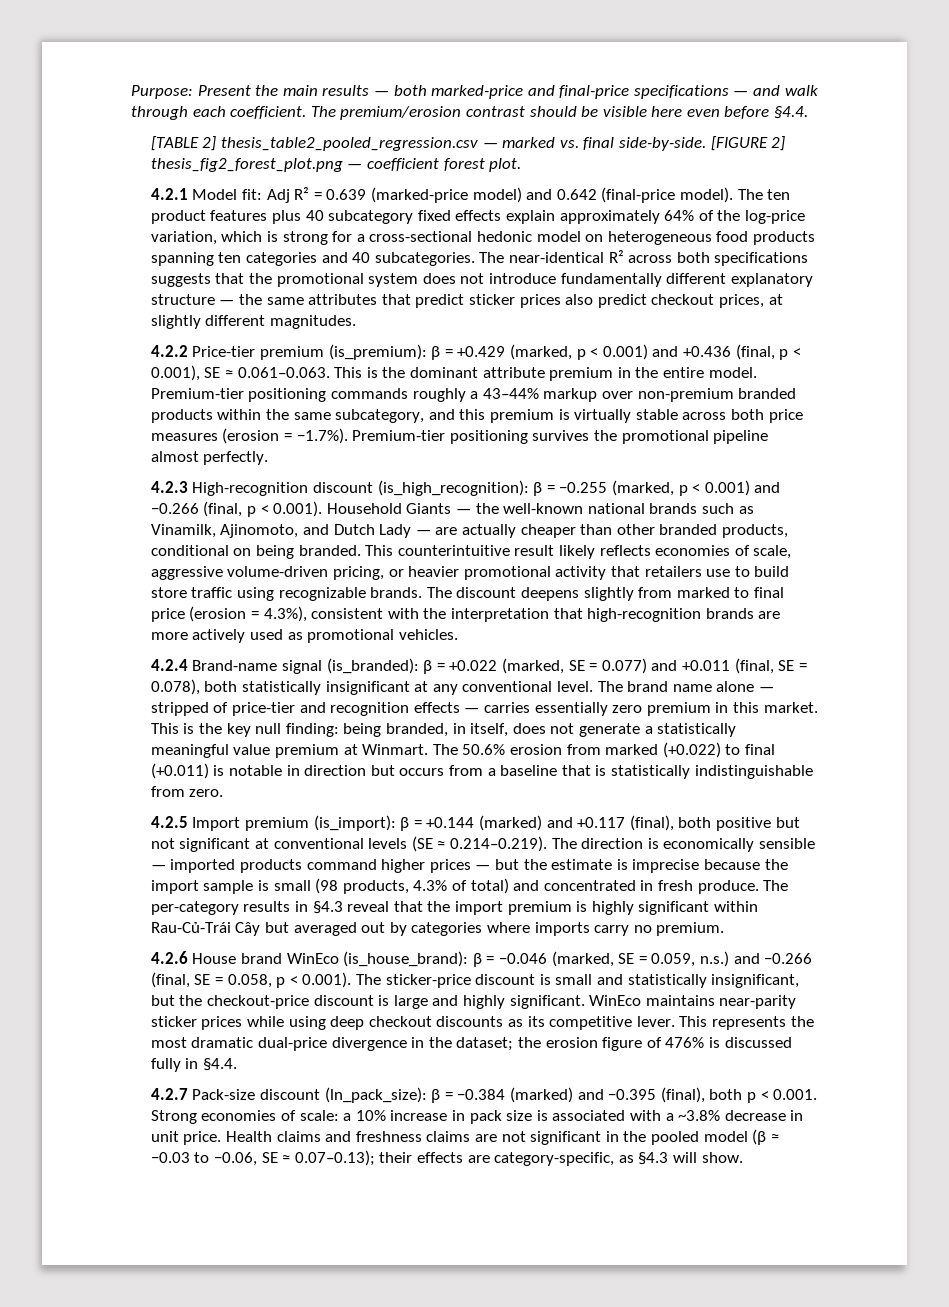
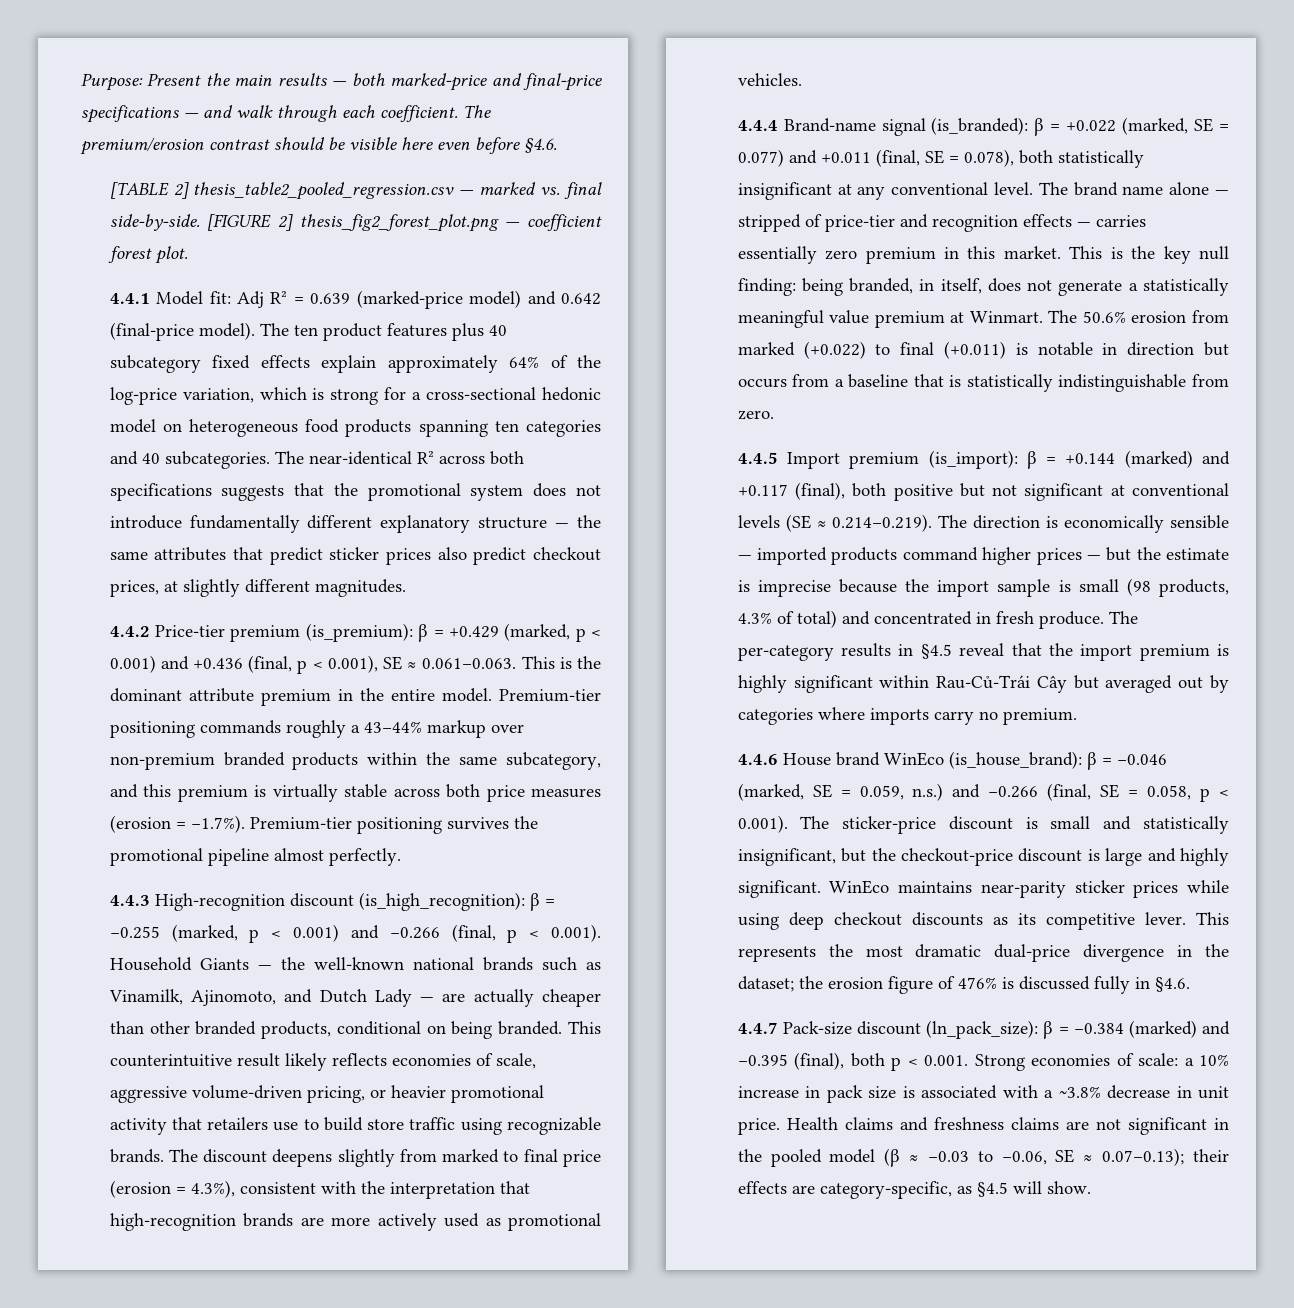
- The premium/erosion contrast should be visible here even before §4.4.
+ The premium/erosion contrast should be visible here even before §4.6.
- 4.2.1 Model fit: Adj R² = 0.639 (marked-price model) and 0.642 (final-price model).
+ 4.4.1 Model fit: Adj R² = 0.639 (marked-price model) and 0.642 (final-price model).
- 4.2.2 Price-tier premium (is_premium): β = +0.429 (marked, p < 0.001) and +0.436 (final, p < 0.001), SE ≈ 0.061–0.063. This is the dominant attribute premium in the entire model.
+ 4.4.2 Price-tier premium (is_premium): β = +0.429 (marked, p < 0.001) and +0.436 (final, p < 0.001), SE ≈ 0.061–0.063. This is the dominant attribute premium in the entire model.
- 4.2.3 High-recognition discount (is_high_recognition): β = −0.255 (marked, p < 0.001) and −0.266 (final, p < 0.001). Household Giants — the well-known national brands such as Vinamilk, Ajinomoto, and Dutch Lady — are actually cheaper than other branded products, conditional on being branded.
+ 4.4.3 High-recognition discount (is_high_recognition): β = −0.255 (marked, p < 0.001) and −0.266 (final, p < 0.001). Household Giants — the well-known national brands such as Vinamilk, Ajinomoto, and Dutch Lady — are actually cheaper than other branded products, conditional on being branded.
- 4.2.4 Brand-name signal (is_branded): β = +0.022 (marked, SE = 0.077) and +0.011 (final, SE = 0.078), both statistically insignificant at any conventional level.
+ 4.4.4 Brand-name signal (is_branded): β = +0.022 (marked, SE = 0.077) and +0.011 (final, SE = 0.078), both statistically insignificant at any conventional level.
- 4.2.5 Import premium (is_import): β = +0.144 (marked) and +0.117 (final), both positive but not significant at conventional levels (SE ≈ 0.214–0.219). The direction is economically sensible — imported products command higher prices — but the estimate is imprecise because the import sample is small (98 products, 4.3% of total) and concentrated in fresh produce.
+ 4.4.5 Import premium (is_import): β = +0.144 (marked) and +0.117 (final), both positive but not significant at conventional levels (SE ≈ 0.214–0.219). The direction is economically sensible — imported products command higher prices — but the estimate is imprecise because the import sample is small (98 products, 4.3% of total) and concentrated in fresh produce.
- The per-category results in §4.3 reveal that the import premium is highly significant within Rau-Củ-Trái Cây but averaged out by categories where imports carry no premium.
+ The per-category results in §4.5 reveal that the import premium is highly significant within Rau-Củ-Trái Cây but averaged out by categories where imports carry no premium.
- 4.2.6 House brand WinEco (is_house_brand): β = −0.046 (marked, SE = 0.059, n.s.) and −0.266 (final, SE = 0.058, p < 0.001). The sticker-price discount is small and statistically insignificant, but the checkout-price discount is large and highly significant.
+ 4.4.6 House brand WinEco (is_house_brand): β = −0.046 (marked, SE = 0.059, n.s.) and −0.266 (final, SE = 0.058, p < 0.001). The sticker-price discount is small and statistically insignificant, but the checkout-price discount is large and highly significant.
- This represents the most dramatic dual-price divergence in the dataset; the erosion figure of 476% is discussed fully in §4.4.
- 4.2.7 Pack-size discount (ln_pack_size): β = −0.384 (marked) and −0.395 (final), both p < 0.001. Strong economies of scale: a 10% increase in pack size is associated with a ~3.8% decrease in unit price.
+ This represents the most dramatic dual-price divergence in the dataset; the erosion figure of 476% is discussed fully in §4.6.
+ 4.4.7 Pack-size discount (ln_pack_size): β = −0.384 (marked) and −0.395 (final), both p < 0.001. Strong economies of scale: a 10% increase in pack size is associated with a ~3.8% decrease in unit price.
- Health claims and freshness claims are not significant in the pooled model (β ≈ −0.03 to −0.06, SE ≈ 0.07–0.13); their effects are category-specific, as §4.3 will show.
+ Health claims and freshness claims are not significant in the pooled model (β ≈ −0.03 to −0.06, SE ≈ 0.07–0.13); their effects are category-specific, as §4.5 will show.

